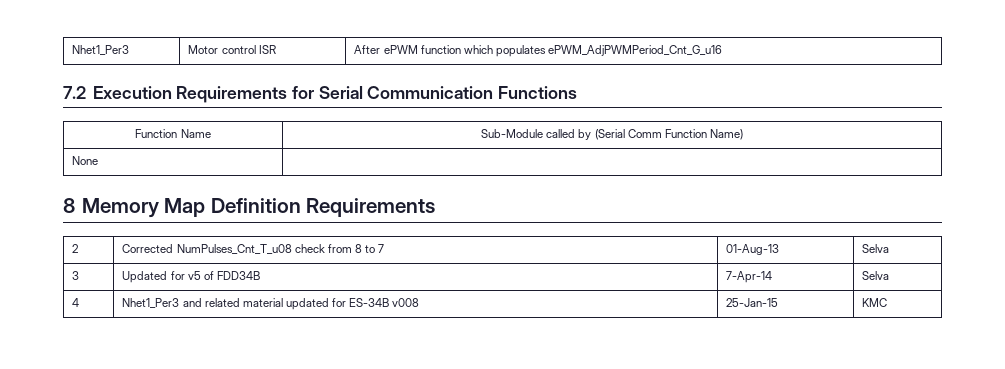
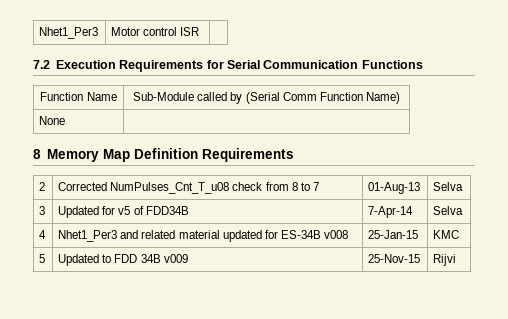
- Nhet1_Per3 | Motor control ISR | After ePWM function which populates ePWM_AdjPWMPeriod_Cnt_G_u16
+ Nhet1_Per3 | Motor control ISR |
+ 5 | Updated to FDD 34B v009 | 25-Nov-15 | Rijvi

